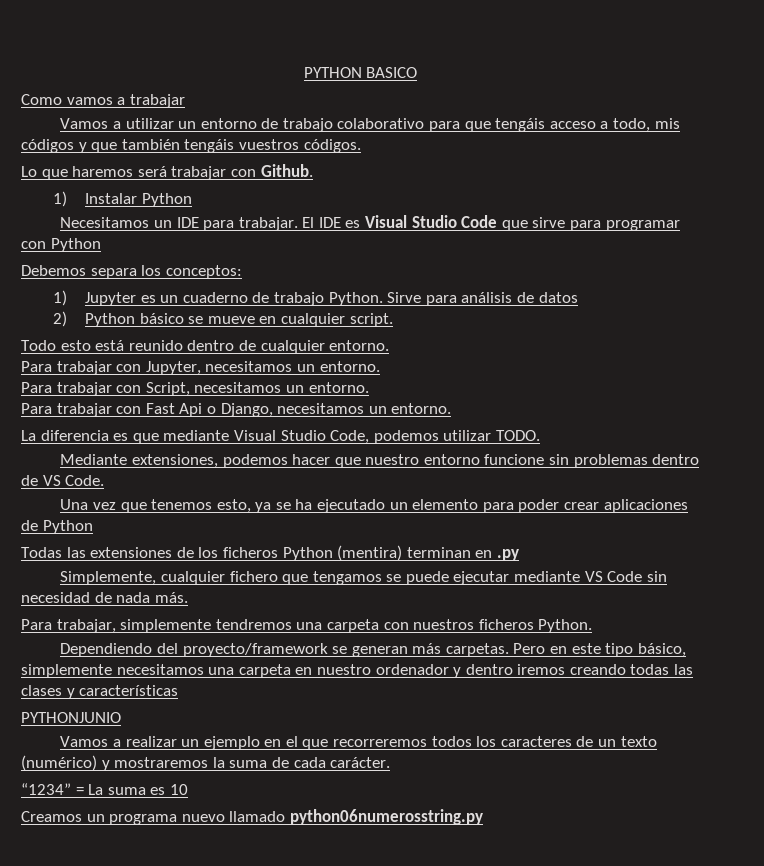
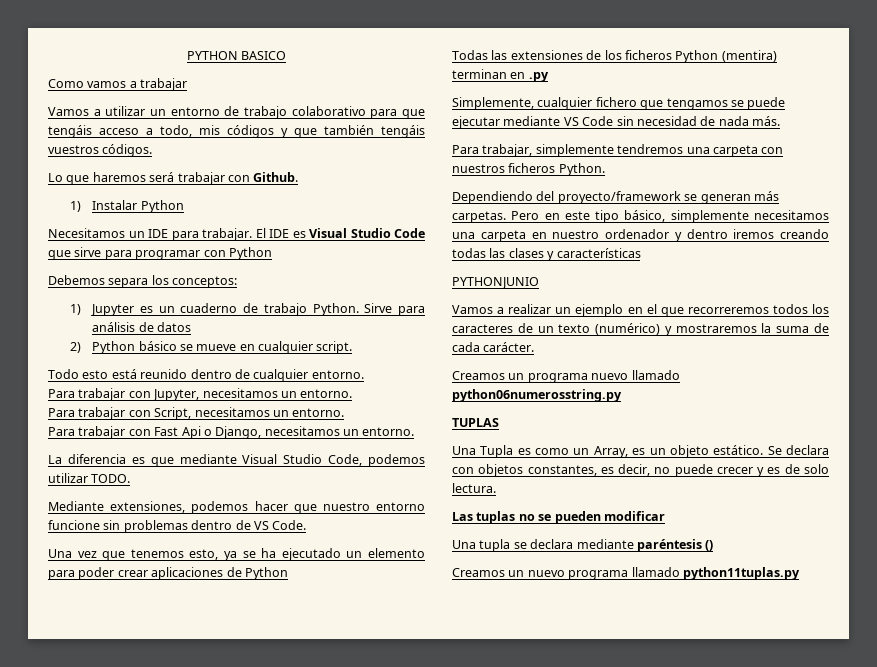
- “1234” = La suma es 10
+ TUPLAS
+ Una Tupla es como un Array, es un objeto estático. Se declara con objetos constantes, es decir, no puede crecer y es de solo lectura.
+ Las tuplas no se pueden modificar
+ Una tupla se declara mediante paréntesis ()
+ Creamos un nuevo programa llamado python11tuplas.py

